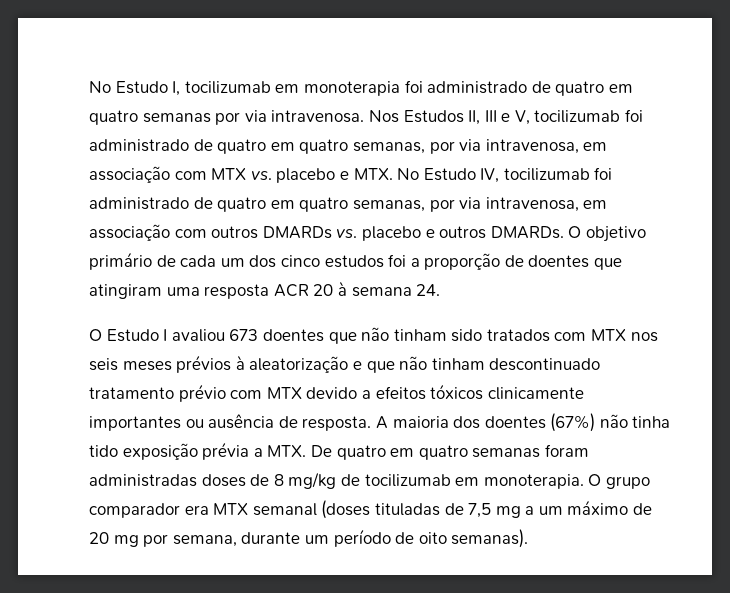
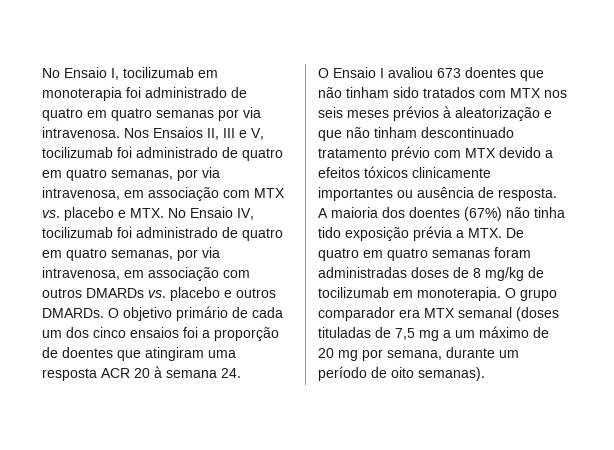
- No Estudo I, tocilizumab em monoterapia foi administrado de quatro em quatro semanas por via intravenosa.
+ No Ensaio I, tocilizumab em monoterapia foi administrado de quatro em quatro semanas por via intravenosa.
- Nos Estudos II, III e V, tocilizumab foi administrado de quatro em quatro semanas, por via intravenosa, em associação com MTX vs. placebo e MTX. No Estudo IV, tocilizumab foi administrado de quatro em quatro semanas, por via intravenosa, em associação com outros DMARDs vs. placebo e outros DMARDs.
+ Nos Ensaios II, III e V, tocilizumab foi administrado de quatro em quatro semanas, por via intravenosa, em associação com MTX vs. placebo e MTX. No Ensaio IV, tocilizumab foi administrado de quatro em quatro semanas, por via intravenosa, em associação com outros DMARDs vs. placebo e outros DMARDs.
- O objetivo primário de cada um dos cinco estudos foi a proporção de doentes que atingiram uma resposta ACR 20 à semana 24.
+ O objetivo primário de cada um dos cinco ensaios foi a proporção de doentes que atingiram uma resposta ACR 20 à semana 24.
- O Estudo I avaliou 673 doentes que não tinham sido tratados com MTX nos seis meses prévios à aleatorização e que não tinham descontinuado tratamento prévio com MTX devido a efeitos tóxicos clinicamente importantes ou ausência de resposta.
+ O Ensaio I avaliou 673 doentes que não tinham sido tratados com MTX nos seis meses prévios à aleatorização e que não tinham descontinuado tratamento prévio com MTX devido a efeitos tóxicos clinicamente importantes ou ausência de resposta.

